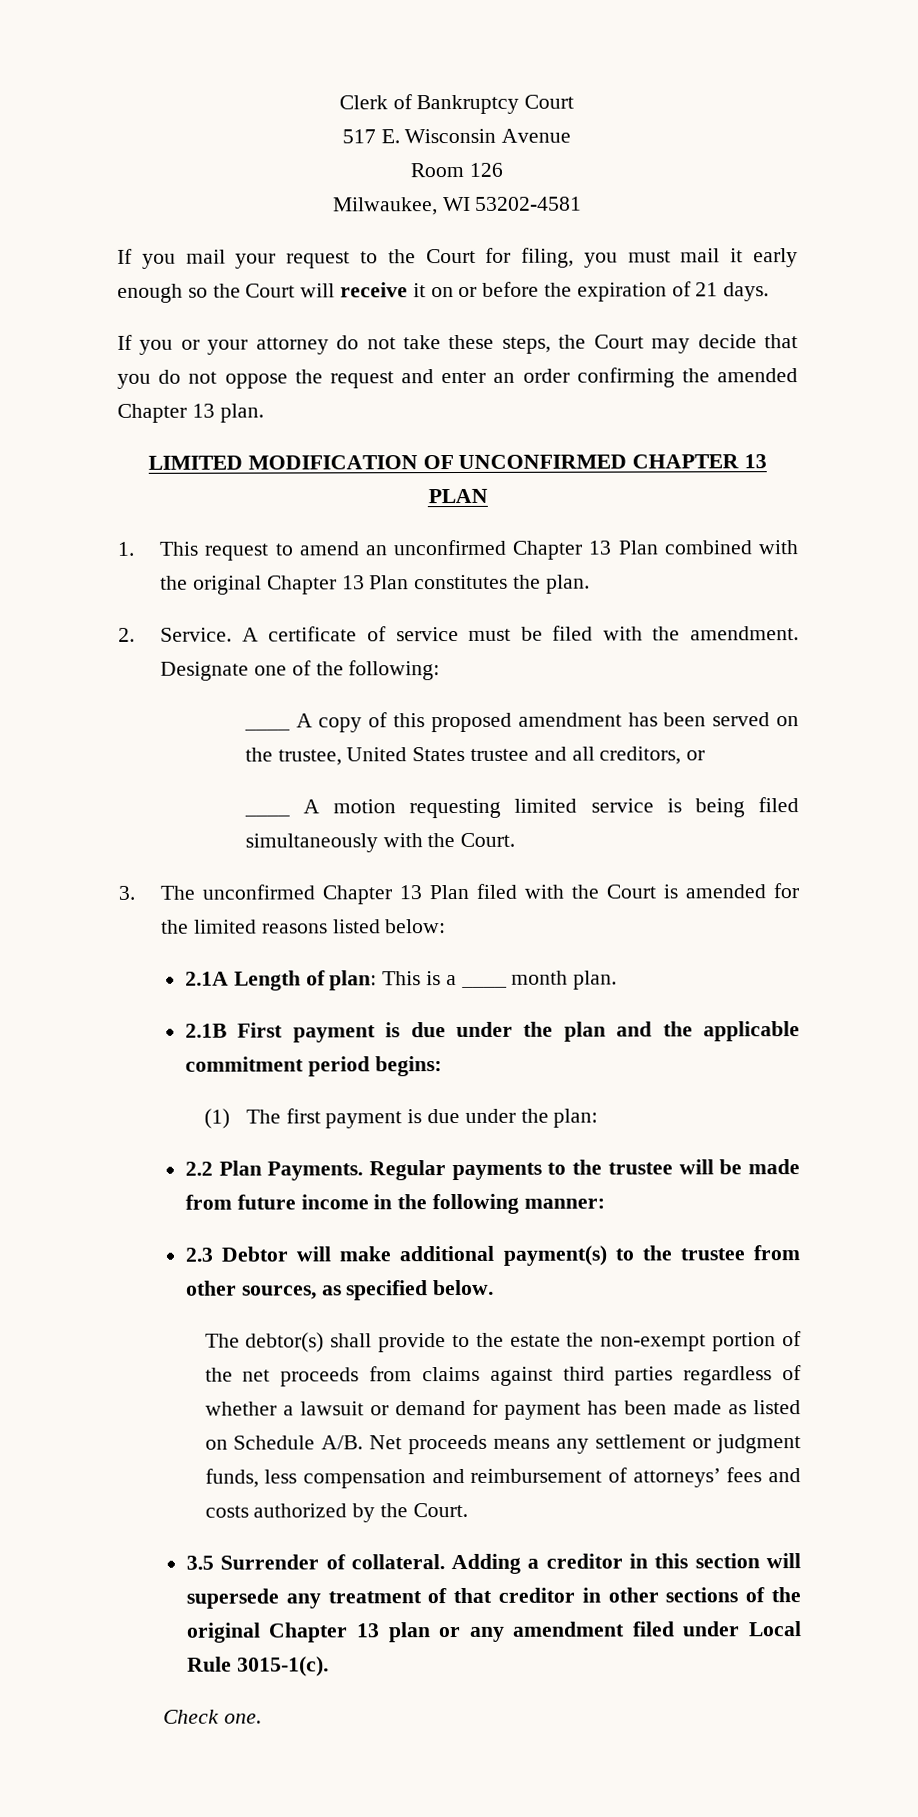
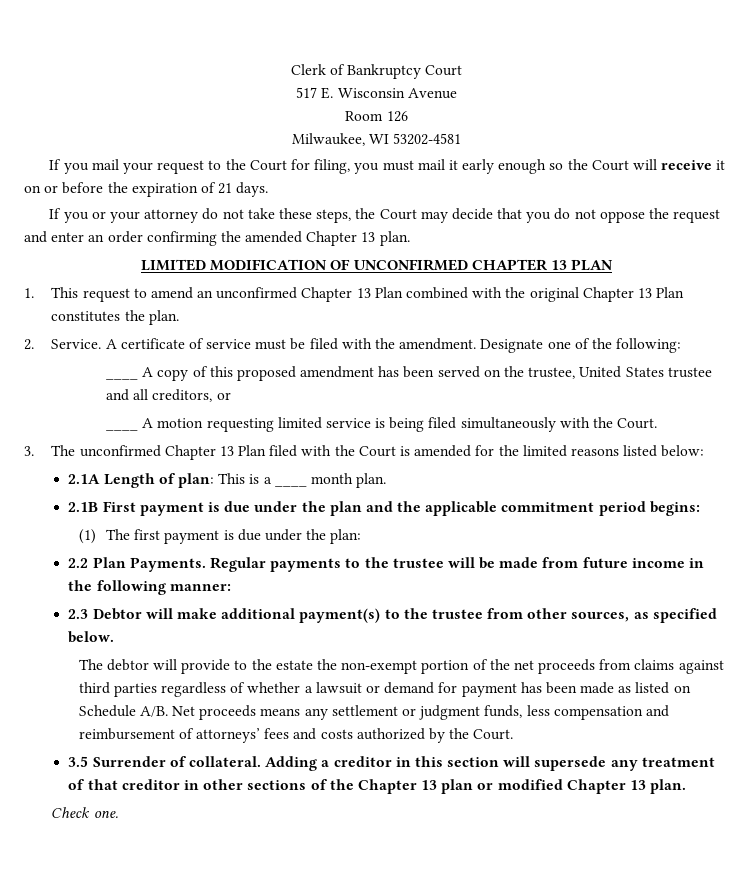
- The debtor(s) shall provide to the estate the non-exempt portion of the net proceeds from claims against third parties regardless of whether a lawsuit or demand for payment has been made as listed on Schedule A/B. Net proceeds means any settlement or judgment funds, less compensation and reimbursement of attorneys’ fees and costs authorized by the Court.
+ The debtor will provide to the estate the non-exempt portion of the net proceeds from claims against third parties regardless of whether a lawsuit or demand for payment has been made as listed on Schedule A/B. Net proceeds means any settlement or judgment funds, less compensation and reimbursement of attorneys’ fees and costs authorized by the Court.
- Adding a creditor in this section will supersede any treatment of that creditor in other sections of the original Chapter 13 plan or any amendment filed under Local Rule 3015-1(c).
+ Adding a creditor in this section will supersede any treatment of that creditor in other sections of the Chapter 13 plan or modified Chapter 13 plan.

